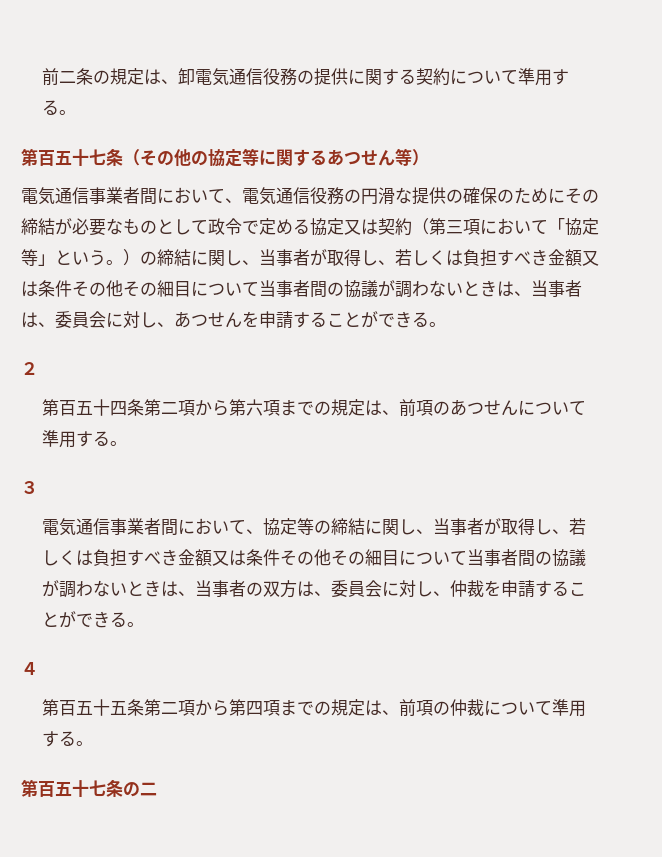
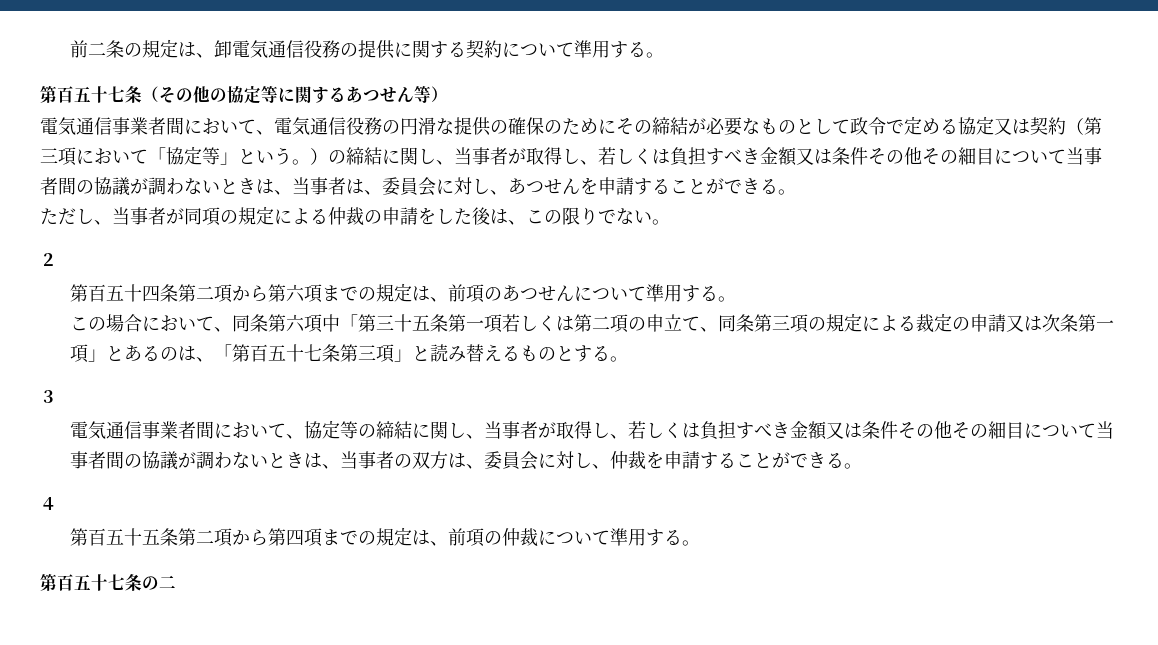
+ ただし、当事者が同項の規定による仲裁の申請をした後は、この限りでない。
+ この場合において、同条第六項中「第三十五条第一項若しくは第二項の申立て、同条第三項の規定による裁定の申請又は次条第一項」とあるのは、「第百五十七条第三項」と読み替えるものとする。

